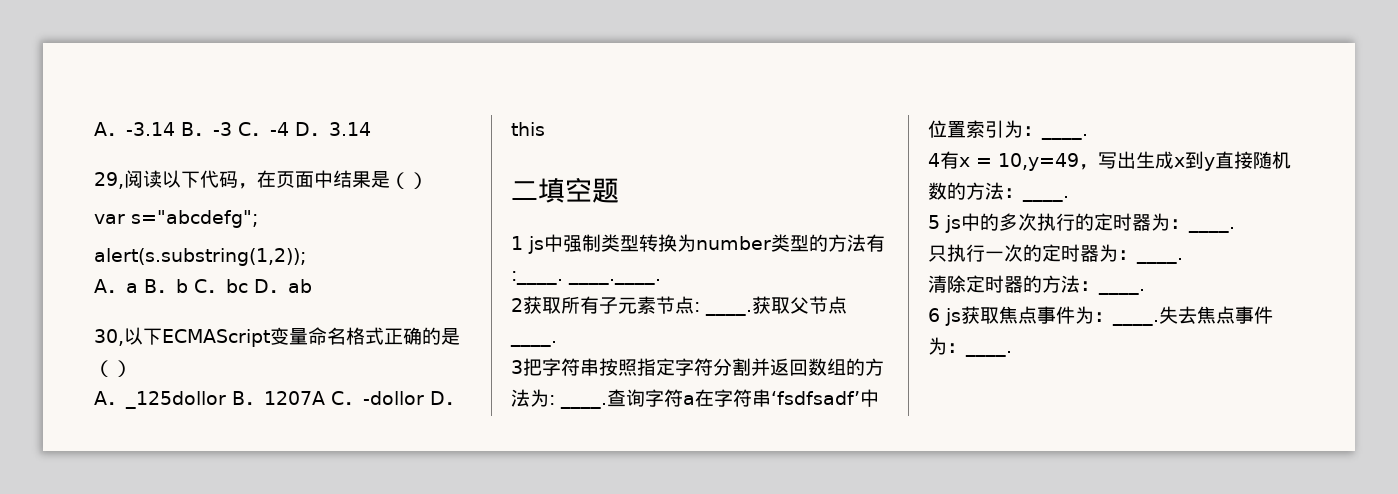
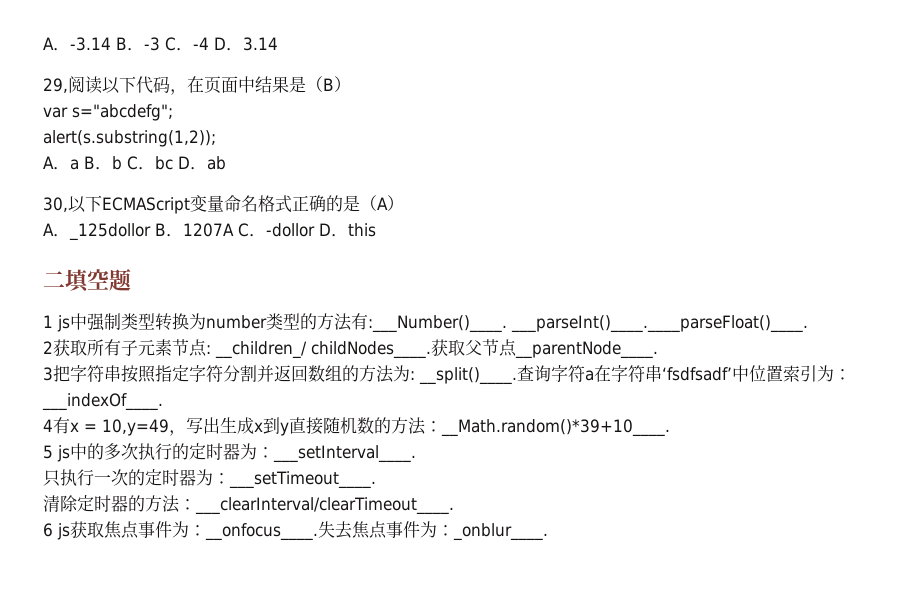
- 29,阅读以下代码，在页面中结果是（）
+ 29,阅读以下代码，在页面中结果是（B）
- 30,以下ECMAScript变量命名格式正确的是（）
+ 30,以下ECMAScript变量命名格式正确的是（A）
- 1 js中强制类型转换为number类型的方法有:____. ____.____.
+ 1 js中强制类型转换为number类型的方法有:___Number()____. ___parseInt()____.____parseFloat()____.
- 2获取所有子元素节点: ____.
+ 2获取所有子元素节点: __children_/ childNodes____.
- 获取父节点____.
+ 获取父节点__parentNode____.
- 3把字符串按照指定字符分割并返回数组的方法为: ____.
+ 3把字符串按照指定字符分割并返回数组的方法为: __split()____.
- 查询字符a在字符串‘fsdfsadf’中位置索引为：____.
+ 查询字符a在字符串‘fsdfsadf’中位置索引为：___indexOf____.
- 4有x = 10,y=49，写出生成x到y直接随机数的方法：____.
+ 4有x = 10,y=49，写出生成x到y直接随机数的方法：__Math.random()*39+10____.
- 5 js中的多次执行的定时器为：____.
+ 5 js中的多次执行的定时器为：___setInterval____.
- 只执行一次的定时器为：____.
+ 只执行一次的定时器为：___setTimeout____.
- 清除定时器的方法：____.
+ 清除定时器的方法：___clearInterval/clearTimeout____.
- 6 js获取焦点事件为：____.
+ 6 js获取焦点事件为：__onfocus____.
- 失去焦点事件为：____.
+ 失去焦点事件为：_onblur____.

